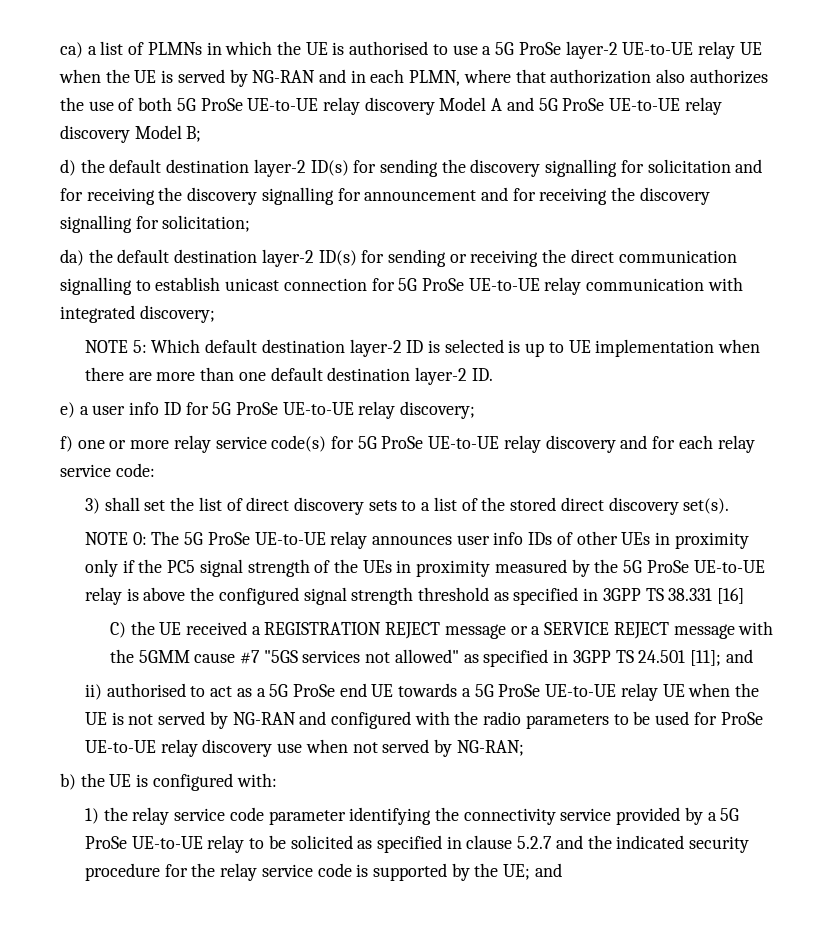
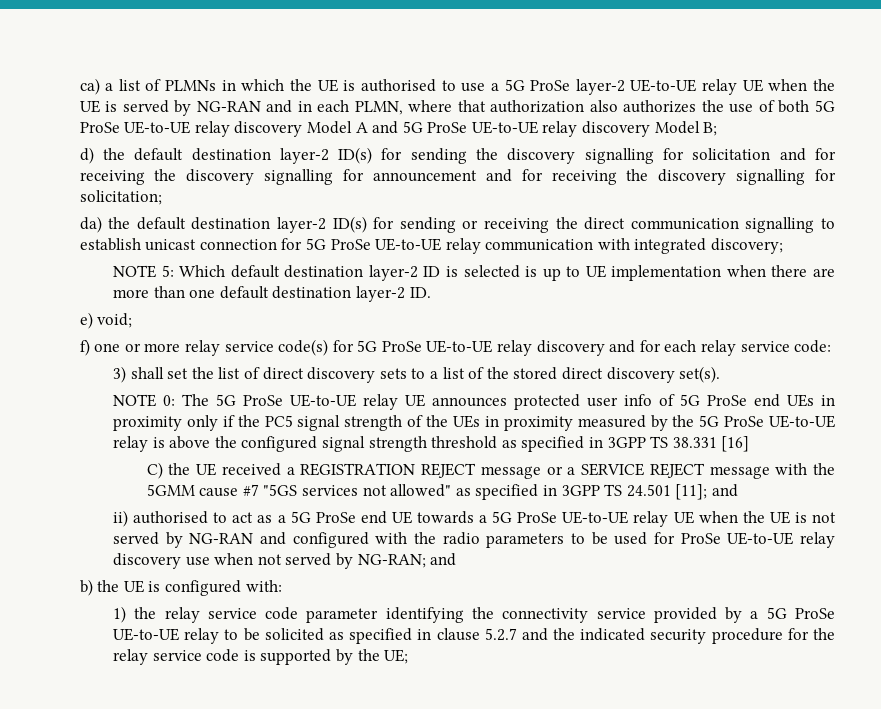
- e) a user info ID for 5G ProSe UE-to-UE relay discovery;
+ e) void;
- NOTE 0: The 5G ProSe UE-to-UE relay announces user info IDs of other UEs in proximity only if the PC5 signal strength of the UEs in proximity measured by the 5G ProSe UE-to-UE relay is above the configured signal strength threshold as specified in 3GPP TS 38.331 [16]
+ NOTE 0: The 5G ProSe UE-to-UE relay UE announces protected user info of 5G ProSe end UEs in proximity only if the PC5 signal strength of the UEs in proximity measured by the 5G ProSe UE-to-UE relay is above the configured signal strength threshold as specified in 3GPP TS 38.331 [16]
- ii) authorised to act as a 5G ProSe end UE towards a 5G ProSe UE-to-UE relay UE when the UE is not served by NG-RAN and configured with the radio parameters to be used for ProSe UE-to-UE relay discovery use when not served by NG-RAN;
+ ii) authorised to act as a 5G ProSe end UE towards a 5G ProSe UE-to-UE relay UE when the UE is not served by NG-RAN and configured with the radio parameters to be used for ProSe UE-to-UE relay discovery use when not served by NG-RAN; and
- 1) the relay service code parameter identifying the connectivity service provided by a 5G ProSe UE-to-UE relay to be solicited as specified in clause 5.2.7 and the indicated security procedure for the relay service code is supported by the UE; and
+ 1) the relay service code parameter identifying the connectivity service provided by a 5G ProSe UE-to-UE relay to be solicited as specified in clause 5.2.7 and the indicated security procedure for the relay service code is supported by the UE;

